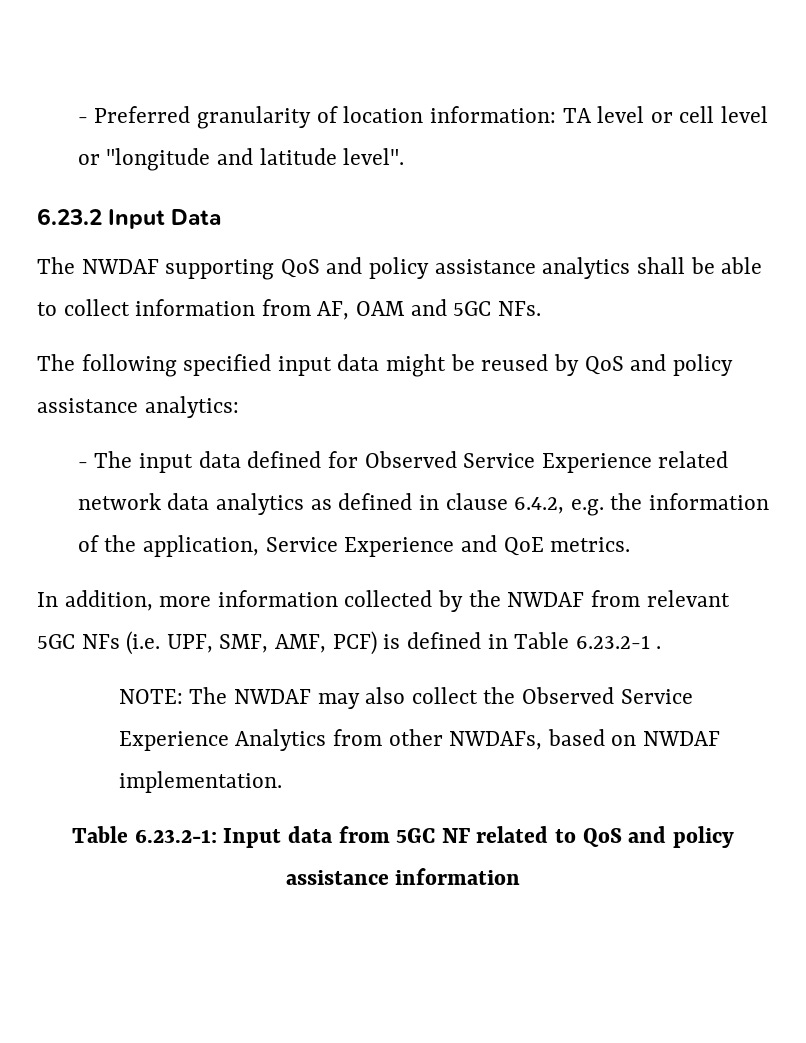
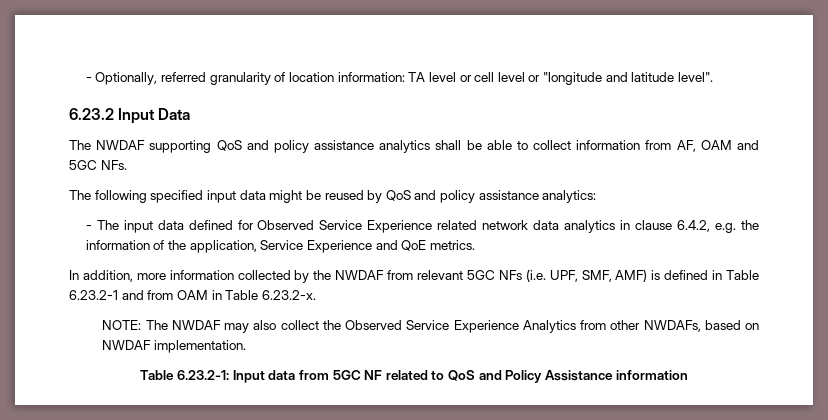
- - Preferred granularity of location information: TA level or cell level or "longitude and latitude level".
+ - Optionally, referred granularity of location information: TA level or cell level or "longitude and latitude level".
- - The input data defined for Observed Service Experience related network data analytics as defined in clause 6.4.2, e.g. the information of the application, Service Experience and QoE metrics.
+ - The input data defined for Observed Service Experience related network data analytics in clause 6.4.2, e.g. the information of the application, Service Experience and QoE metrics.
- In addition, more information collected by the NWDAF from relevant 5GC NFs (i.e. UPF, SMF, AMF, PCF) is defined in Table 6.23.2-1 .
+ In addition, more information collected by the NWDAF from relevant 5GC NFs (i.e. UPF, SMF, AMF) is defined in Table 6.23.2-1 and from OAM in Table 6.23.2-x.
- Table 6.23.2-1: Input data from 5GC NF related to QoS and policy assistance information
+ Table 6.23.2-1: Input data from 5GC NF related to QoS and Policy Assistance information

